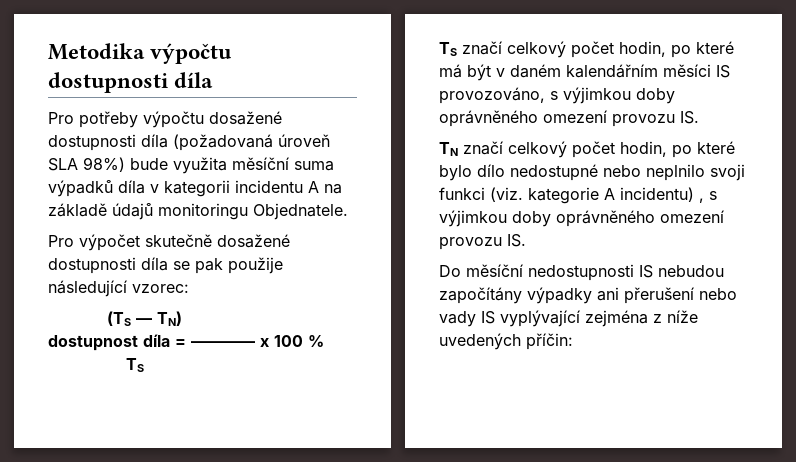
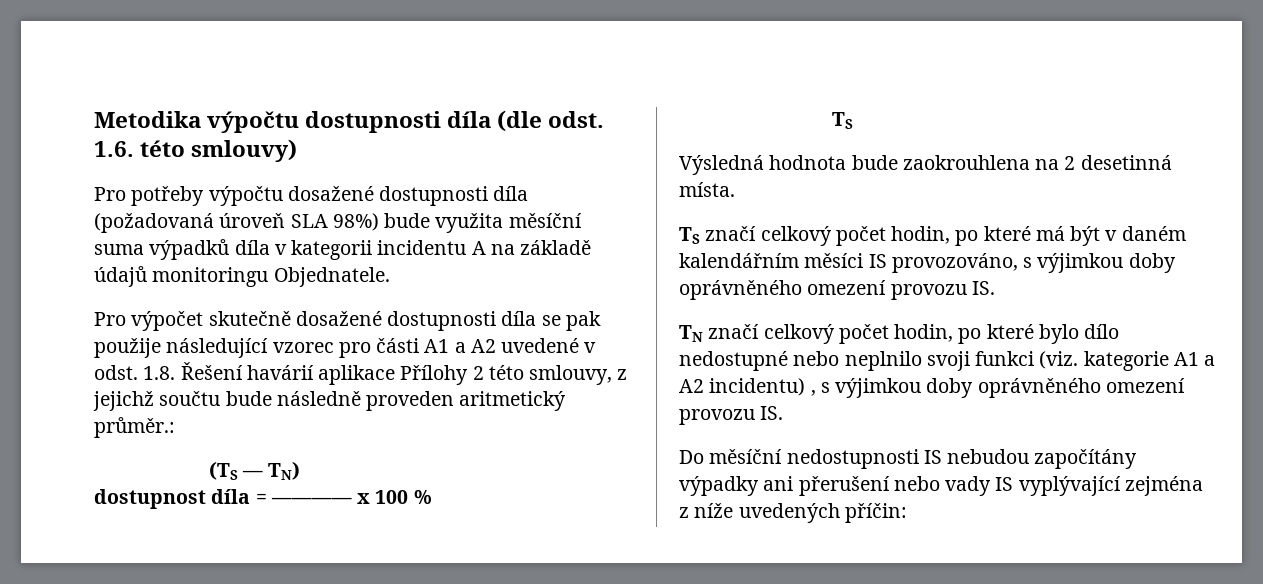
- Metodika výpočtu dostupnosti díla
+ Metodika výpočtu dostupnosti díla (dle odst. 1.6. této smlouvy)
- Pro výpočet skutečně dosažené dostupnosti díla se pak použije následující vzorec:
+ Pro výpočet skutečně dosažené dostupnosti díla se pak použije následující vzorec pro části A1 a A2 uvedené v odst. 1.8. Řešení havárií aplikace Přílohy 2 této smlouvy, z jejichž součtu bude následně proveden aritmetický průměr.:
+ Výsledná hodnota bude zaokrouhlena na 2 desetinná místa.
- TN značí celkový počet hodin, po které bylo dílo nedostupné nebo neplnilo svoji funkci (viz. kategorie A incidentu) , s výjimkou doby oprávněného omezení provozu IS.
+ TN značí celkový počet hodin, po které bylo dílo nedostupné nebo neplnilo svoji funkci (viz. kategorie A1 a A2 incidentu) , s výjimkou doby oprávněného omezení provozu IS.

